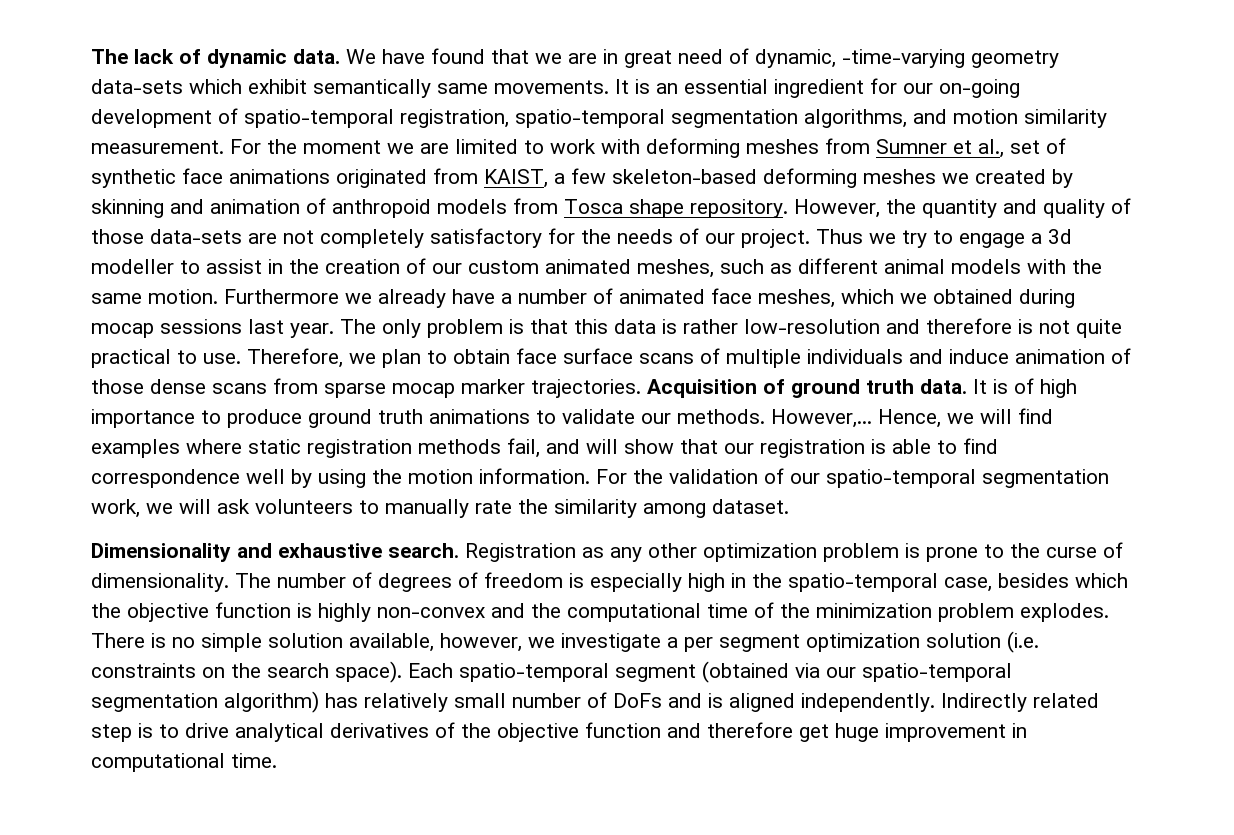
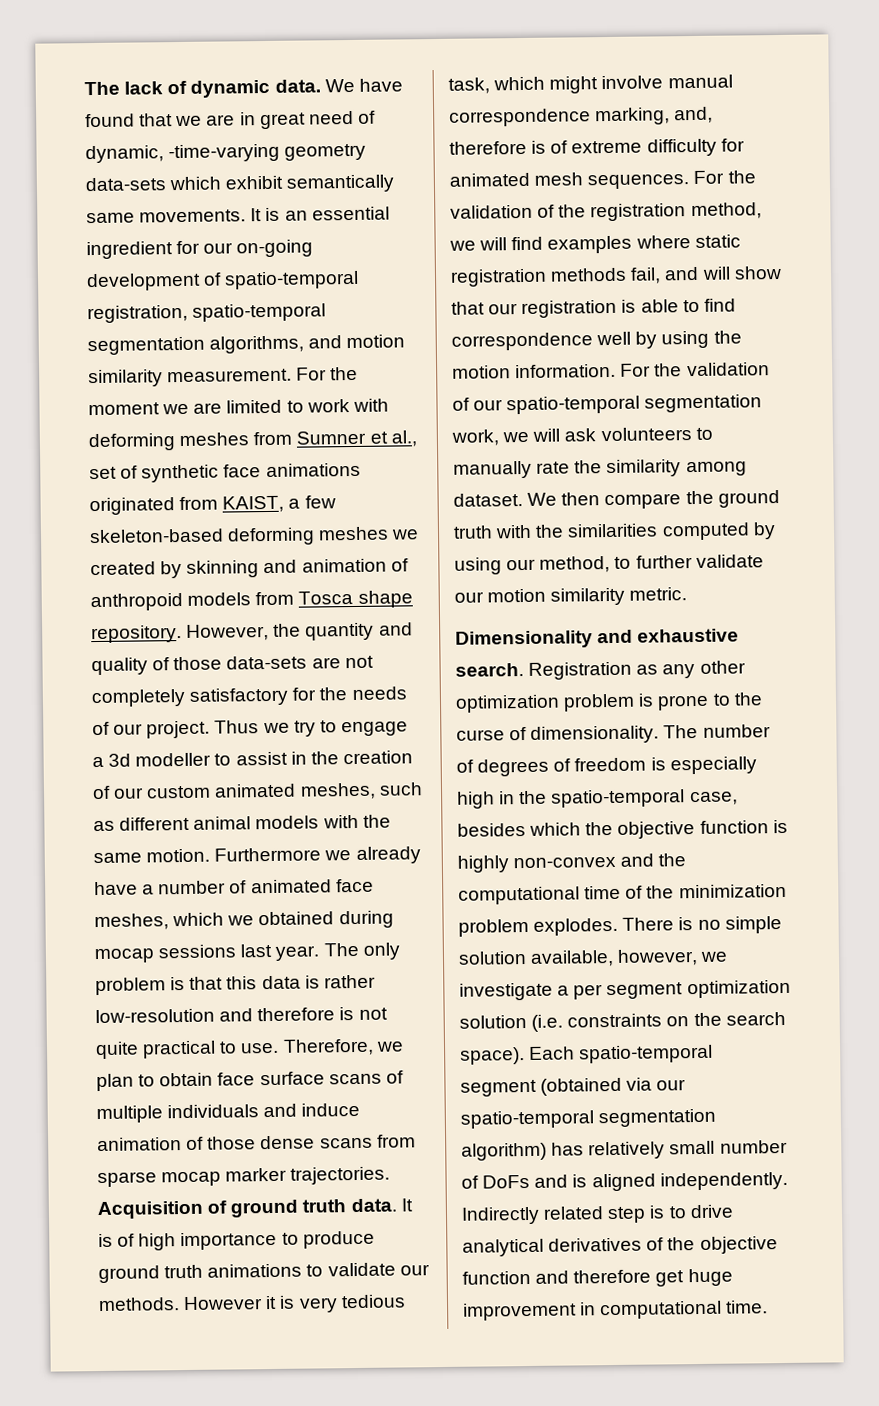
- However,... Hence, we will find examples where static registration methods fail, and will show that our registration is able to find correspondence well by using the motion information.
+ However it is very tedious task, which might involve manual correspondence marking, and, therefore is of extreme difficulty for animated mesh sequences. For the validation of the registration method, we will find examples where static registration methods fail, and will show that our registration is able to find correspondence well by using the motion information.
+ We then compare the ground truth with the similarities computed by using our method, to further validate our motion similarity metric.

